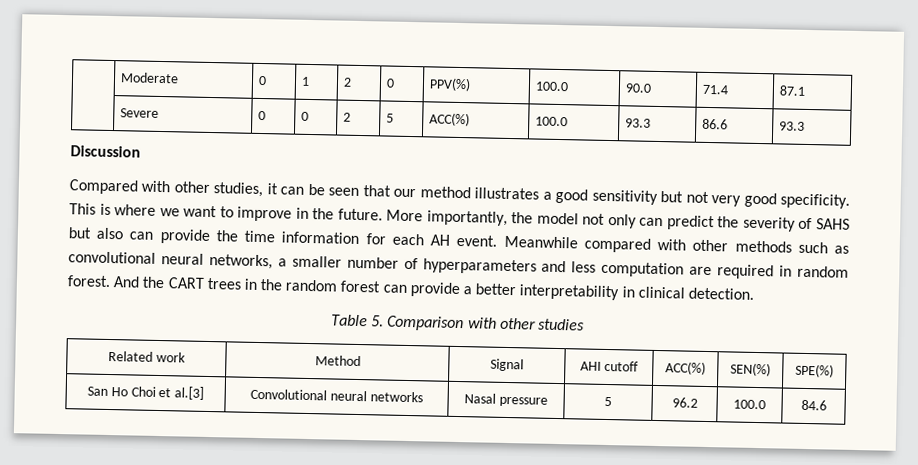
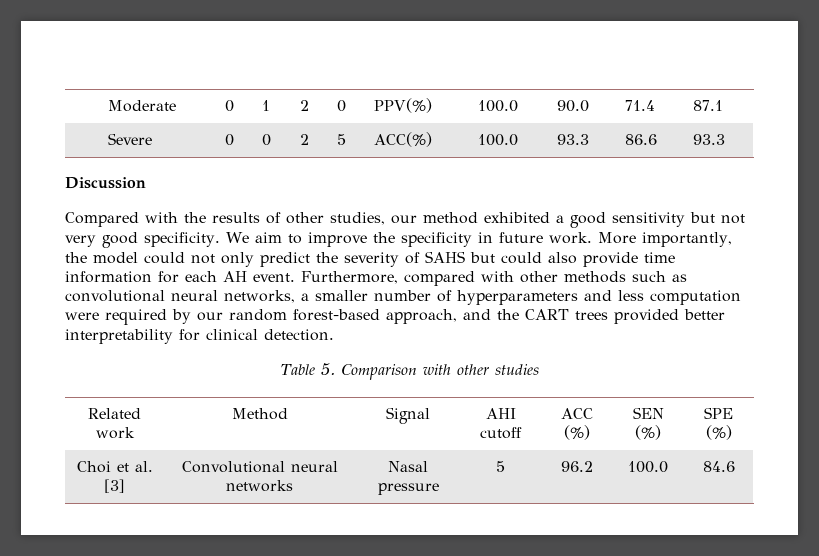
- Compared with other studies, it can be seen that our method illustrates a good sensitivity but not very good specificity.
+ Compared with the results of other studies, our method exhibited a good sensitivity but not very good specificity.
- This is where we want to improve in the future.
+ We aim to improve the specificity in future work.
- More importantly, the model not only can predict the severity of SAHS but also can provide the time information for each AH event.
+ More importantly, the model could not only predict the severity of SAHS but could also provide time information for each AH event.
- Meanwhile compared with other methods such as convolutional neural networks, a smaller number of hyperparameters and less computation are required in random forest. And the CART trees in the random forest can provide a better interpretability in clinical detection.
+ Furthermore, compared with other methods such as convolutional neural networks, a smaller number of hyperparameters and less computation were required by our random forest-based approach, and the CART trees provided better interpretability for clinical detection.
- Related work | Method | Signal | AHI cutoff | ACC(%) | SEN(%) | SPE(%)
- San Ho Choi et al.[3] | Convolutional neural networks | Nasal pressure | 5 | 96.2 | 100.0 | 84.6
+ Related work | Method | Signal | AHI cutoff | ACC (%) | SEN (%) | SPE (%)
+ Choi et al. [3] | Convolutional neural networks | Nasal pressure | 5 | 96.2 | 100.0 | 84.6

